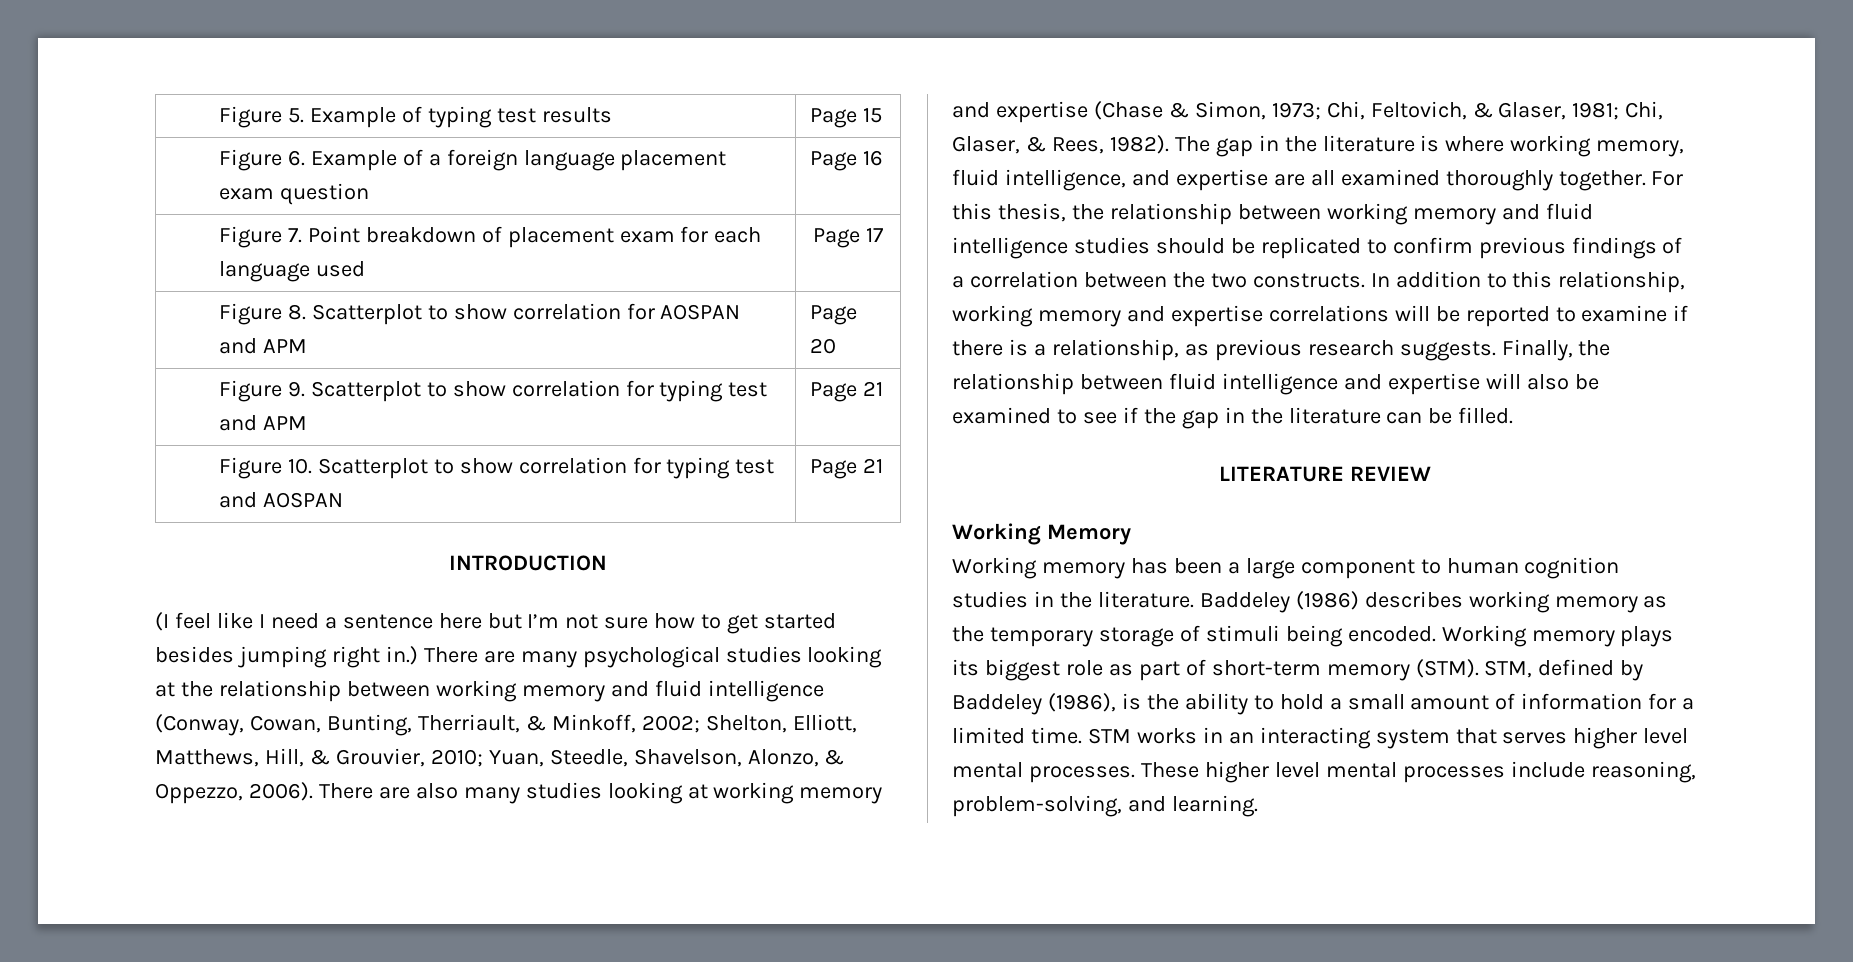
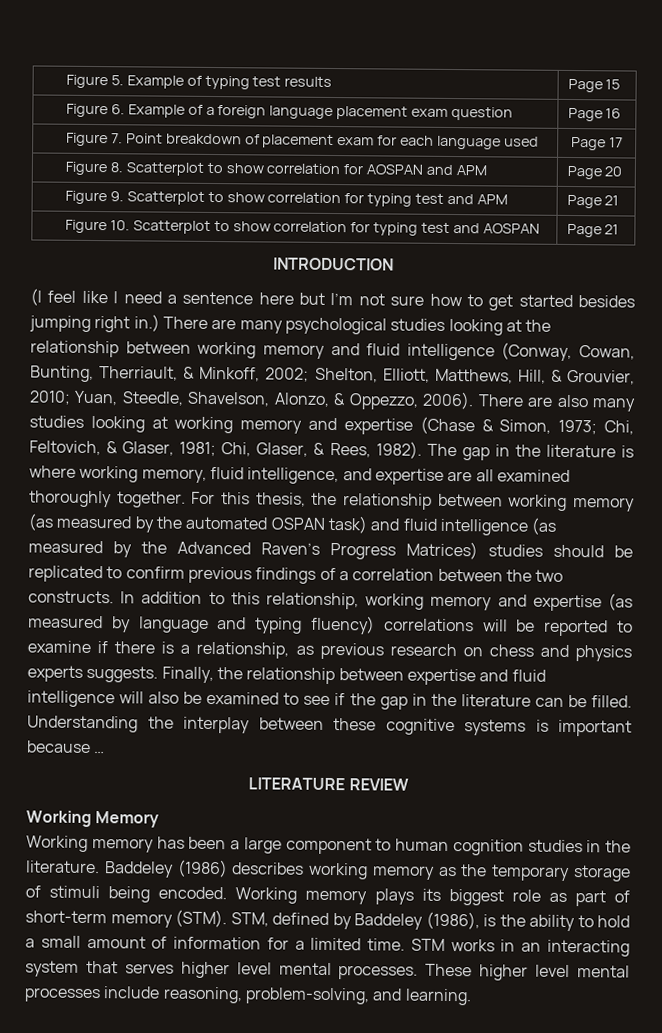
- For this thesis, the relationship between working memory and fluid intelligence studies should be replicated to confirm previous findings of a correlation between the two constructs.
+ For this thesis, the relationship between working memory (as measured by the automated OSPAN task) and fluid intelligence (as measured by the Advanced Raven’s Progress Matrices) studies should be replicated to confirm previous findings of a correlation between the two constructs.
- In addition to this relationship, working memory and expertise correlations will be reported to examine if there is a relationship, as previous research suggests.
+ In addition to this relationship, working memory and expertise (as measured by language and typing fluency) correlations will be reported to examine if there is a relationship, as previous research on chess and physics experts suggests.
- Finally, the relationship between fluid intelligence and expertise will also be examined to see if the gap in the literature can be filled.
+ Finally, the relationship between expertise and fluid intelligence will also be examined to see if the gap in the literature can be filled. Understanding the interplay between these cognitive systems is important because …

